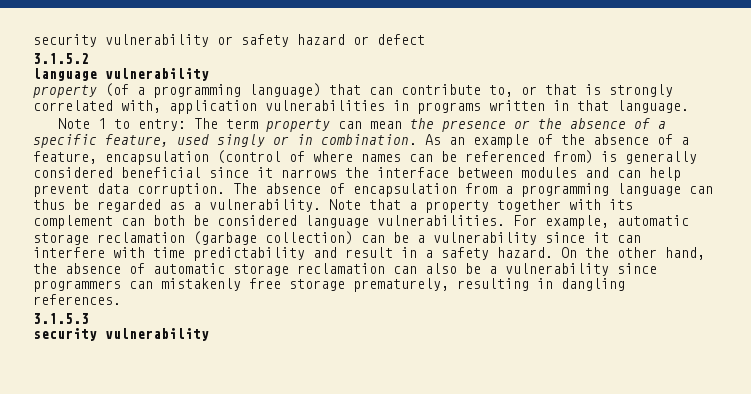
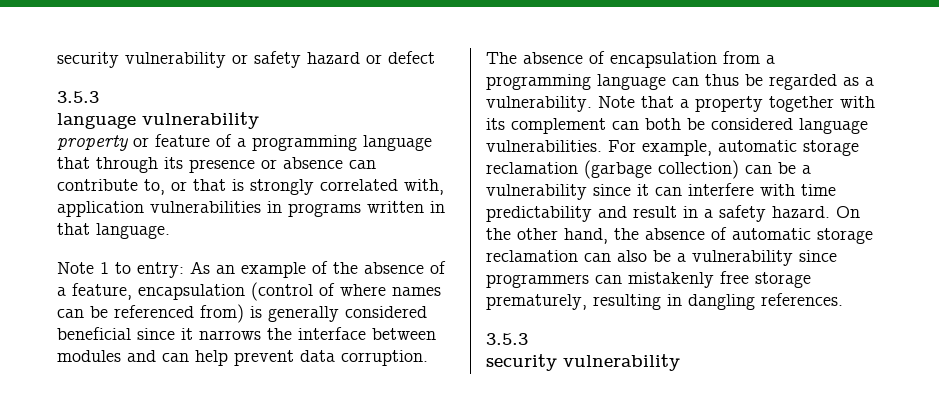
  security vulnerability or safety hazard or defect
- 3.1.5.2
+ 3.5.3
- property (of a programming language) that can contribute to, or that is strongly correlated with, application vulnerabilities in programs written in that language.
+ property or feature of a programming language that through its presence or absence can contribute to, or that is strongly correlated with, application vulnerabilities in programs written in that language.
- Note 1 to entry: The term property can mean the presence or the absence of a specific feature, used singly or in combination. As an example of the absence of a feature, encapsulation (control of where names can be referenced from) is generally considered beneficial since it narrows the interface between modules and can help prevent data corruption.
+ Note 1 to entry: As an example of the absence of a feature, encapsulation (control of where names can be referenced from) is generally considered beneficial since it narrows the interface between modules and can help prevent data corruption.
  On the other hand, the absence of automatic storage reclamation can also be a vulnerability since programmers can mistakenly free storage prematurely, resulting in dangling references.
- 3.1.5.3
+ 3.5.3

